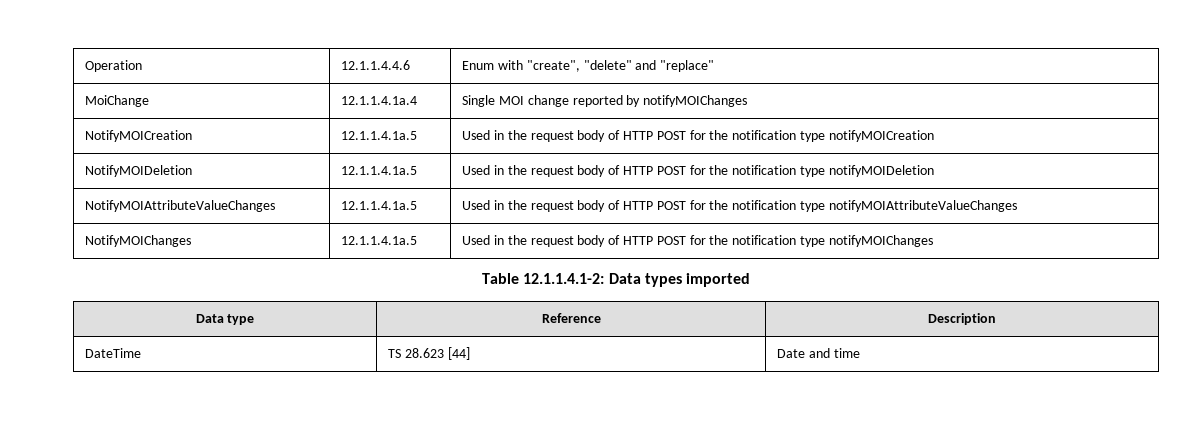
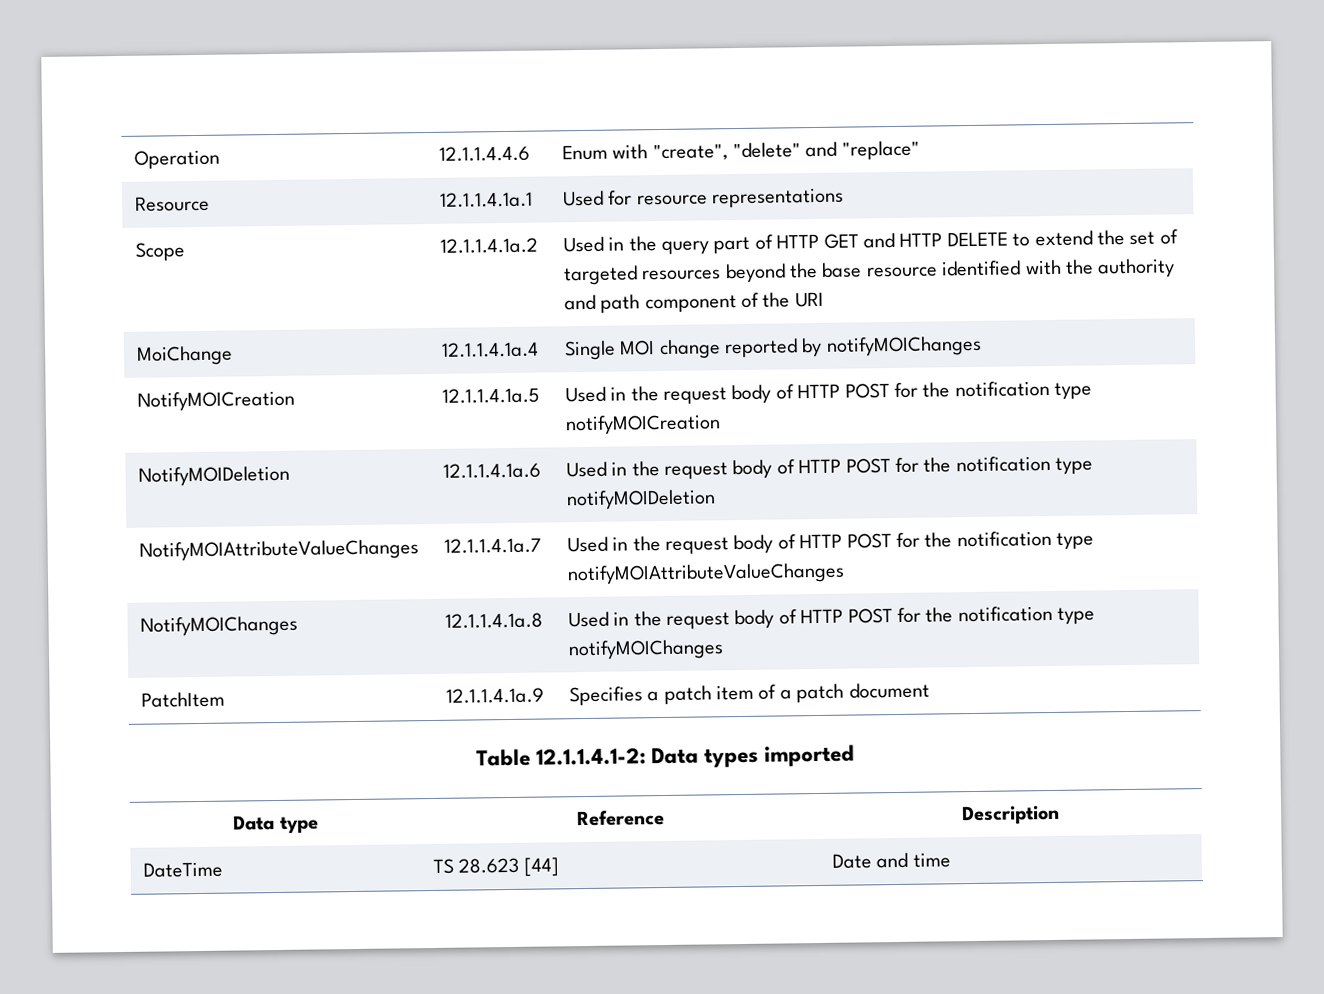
+ Resource | 12.1.1.4.1a.1 | Used for resource representations
+ Scope | 12.1.1.4.1a.2 | Used in the query part of HTTP GET and HTTP DELETE to extend the set of targeted resources beyond the base resource identified with the authority and path component of the URI
- NotifyMOIDeletion | 12.1.1.4.1a.5 | Used in the request body of HTTP POST for the notification type notifyMOIDeletion
+ NotifyMOIDeletion | 12.1.1.4.1a.6 | Used in the request body of HTTP POST for the notification type notifyMOIDeletion
- NotifyMOIAttributeValueChanges | 12.1.1.4.1a.5 | Used in the request body of HTTP POST for the notification type notifyMOIAttributeValueChanges
+ NotifyMOIAttributeValueChanges | 12.1.1.4.1a.7 | Used in the request body of HTTP POST for the notification type notifyMOIAttributeValueChanges
- NotifyMOIChanges | 12.1.1.4.1a.5 | Used in the request body of HTTP POST for the notification type notifyMOIChanges
+ NotifyMOIChanges | 12.1.1.4.1a.8 | Used in the request body of HTTP POST for the notification type notifyMOIChanges
+ PatchItem | 12.1.1.4.1a.9 | Specifies a patch item of a patch document

